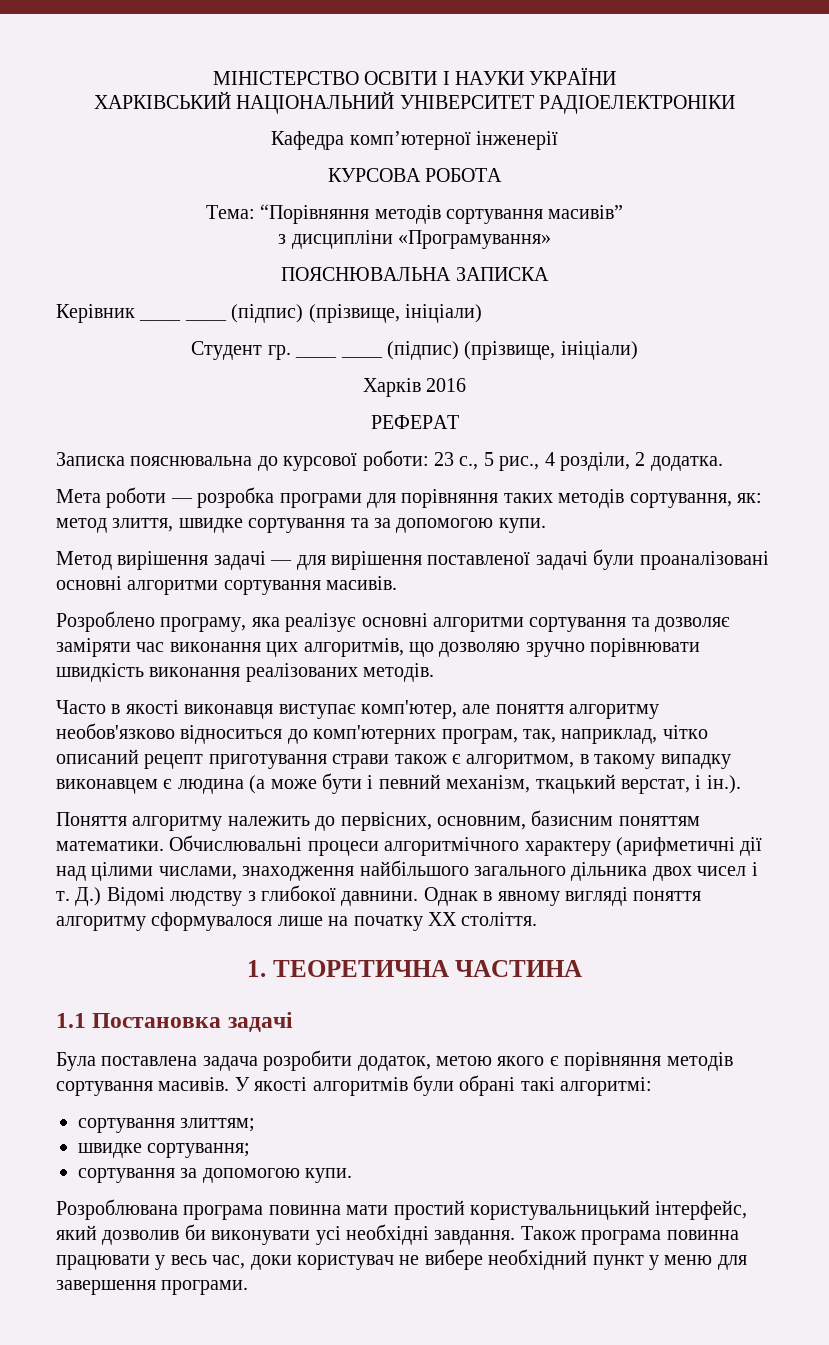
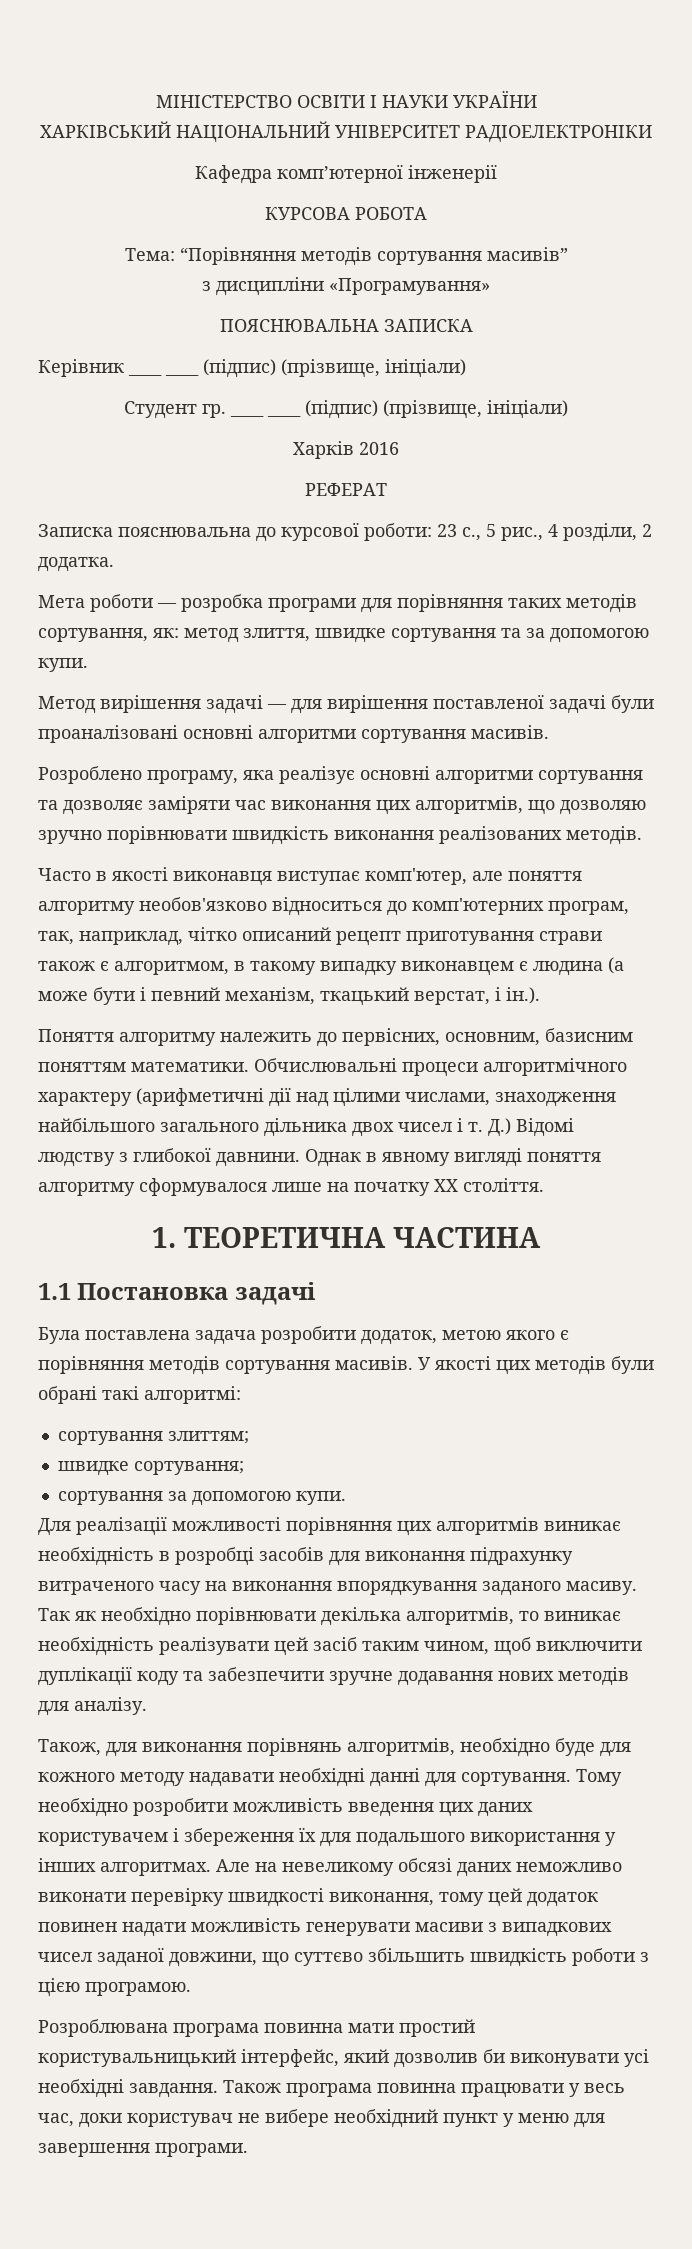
- У якості алгоритмів були обрані такі алгоритмі:
+ У якості цих методів були обрані такі алгоритмі:
+ Для реалізації можливості порівняння цих алгоритмів виникає необхідність в розробці засобів для виконання підрахунку витраченого часу на виконання впорядкування заданого масиву. Так як необхідно порівнювати декілька алгоритмів, то виникає необхідність реалізувати цей засіб таким чином, щоб виключити дуплікації коду та забезпечити зручне додавання нових методів для аналізу.
+ Також, для виконання порівнянь алгоритмів, необхідно буде для кожного методу надавати необхідні данні для сортування. Тому необхідно розробити можливість введення цих даних користувачем і збереження їх для подальшого використання у інших алгоритмах. Але на невеликому обсязі даних неможливо виконати перевірку швидкості виконання, тому цей додаток повинен надати можливість генерувати масиви з випадкових чисел заданої довжини, що суттєво збільшить швидкість роботи з цією програмою.

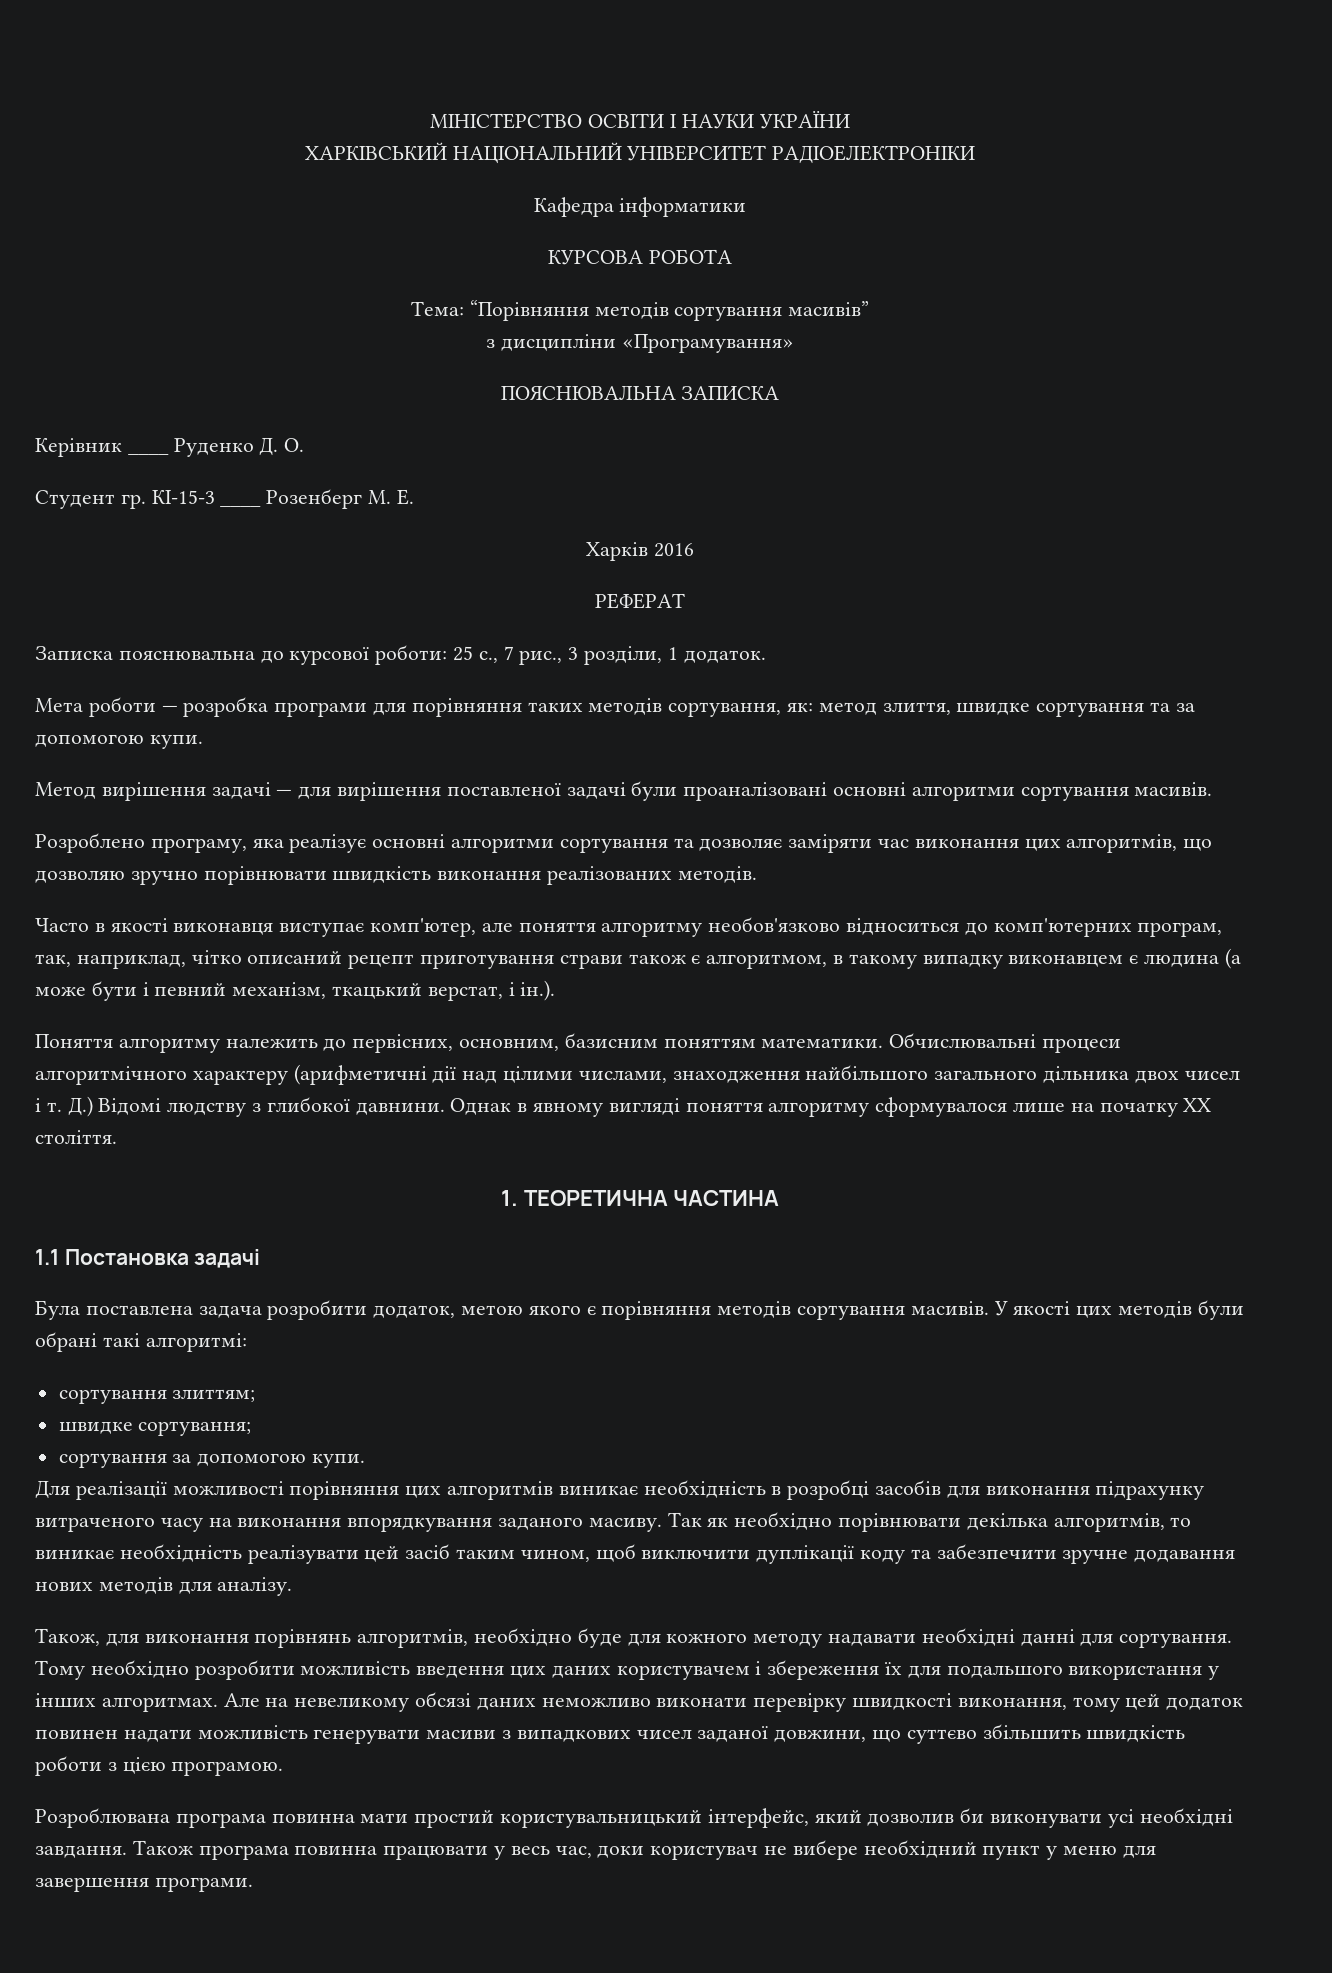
- Кафедра комп’ютерної інженерії
+ Кафедра інформатики
- Керівник ____ ____ (підпис) (прізвище, ініціали)
- Студент гр. ____ ____ (підпис) (прізвище, ініціали)
+ Керівник ____ Руденко Д. О.
+ Студент гр. КІ-15-3 ____ Розенберг М. E.
- Записка пояснювальна до курсової роботи: 23 с., 5 рис., 4 розділи, 2 додатка.
+ Записка пояснювальна до курсової роботи: 25 с., 7 рис., 3 розділи, 1 додаток.

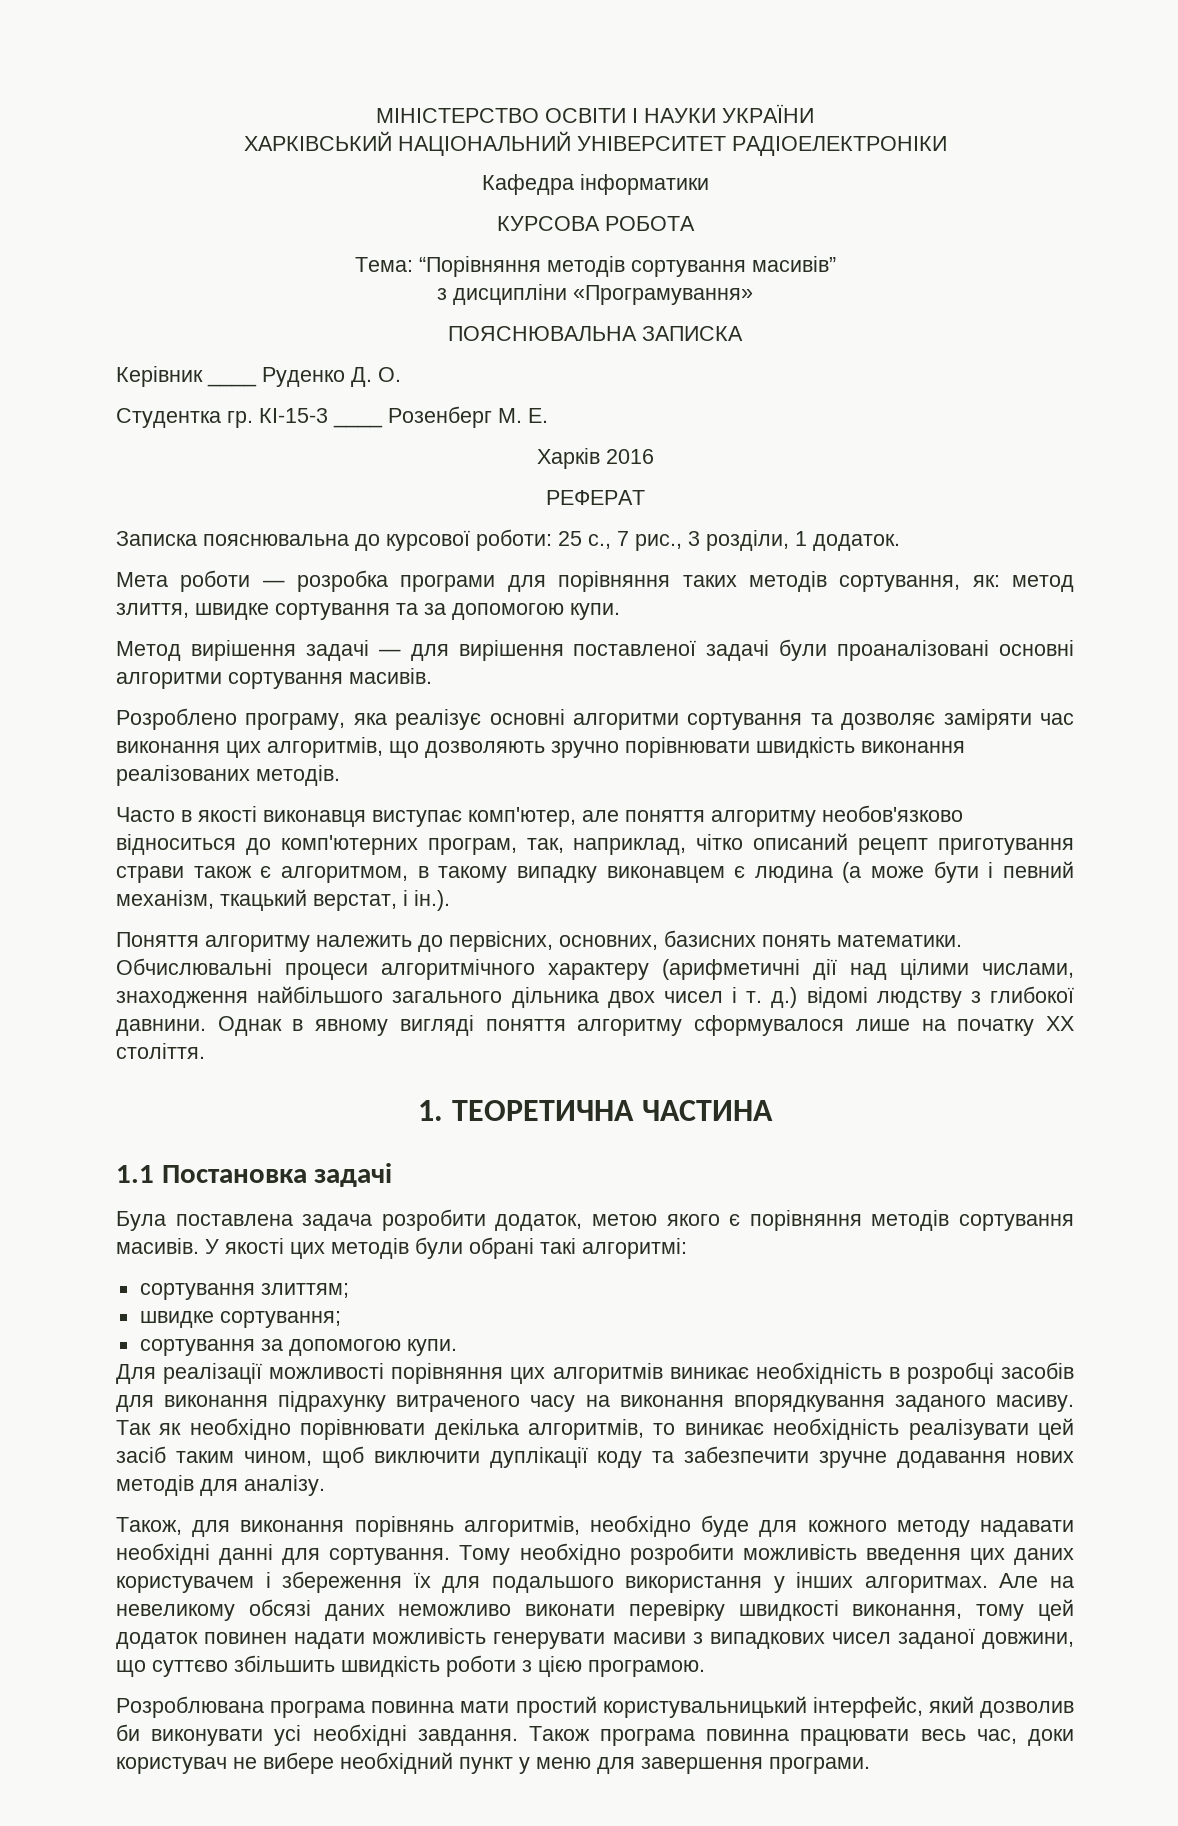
- Студент гр.
+ Студентка гр.
- Розроблено програму, яка реалізує основні алгоритми сортування та дозволяє заміряти час виконання цих алгоритмів, що дозволяю зручно порівнювати швидкість виконання реалізованих методів.
+ Розроблено програму, яка реалізує основні алгоритми сортування та дозволяє заміряти час виконання цих алгоритмів, що дозволяють зручно порівнювати швидкість виконання реалізованих методів.
- Поняття алгоритму належить до первісних, основним, базисним поняттям математики.
+ Поняття алгоритму належить до первісних, основних, базисних понять математики.
- Обчислювальні процеси алгоритмічного характеру (арифметичні дії над цілими числами, знаходження найбільшого загального дільника двох чисел і т. Д.) Відомі людству з глибокої давнини.
+ Обчислювальні процеси алгоритмічного характеру (арифметичні дії над цілими числами, знаходження найбільшого загального дільника двох чисел і т. д.) відомі людству з глибокої давнини.
- Також програма повинна працювати у весь час, доки користувач не вибере необхідний пункт у меню для завершення програми.
+ Також програма повинна працювати весь час, доки користувач не вибере необхідний пункт у меню для завершення програми.

